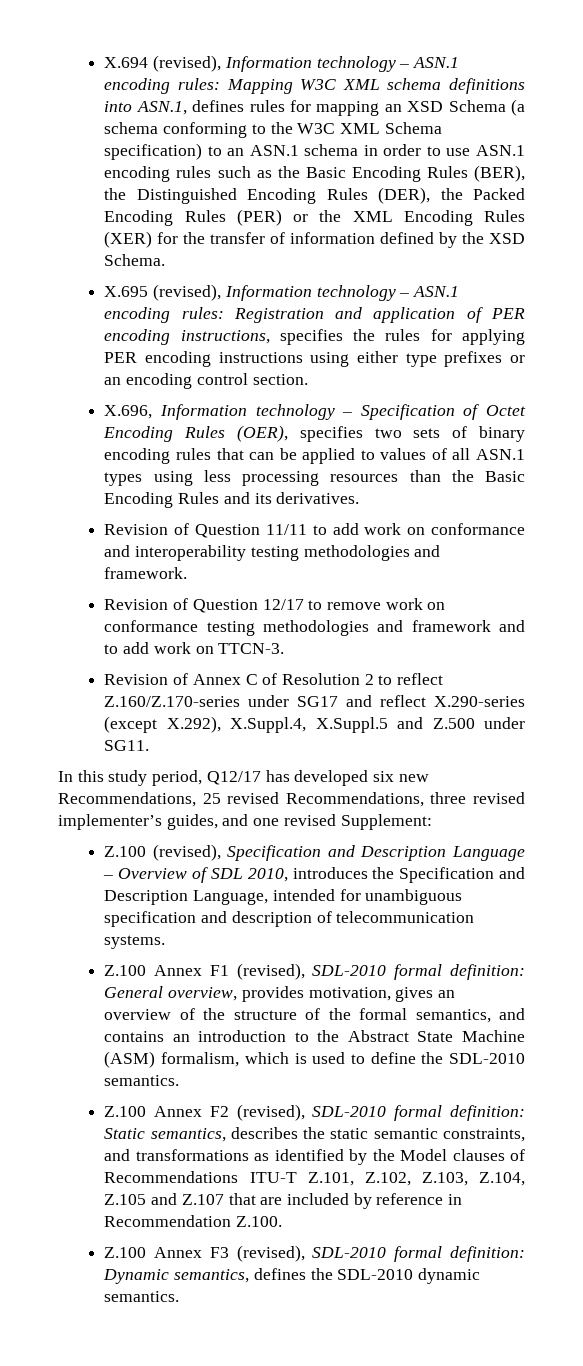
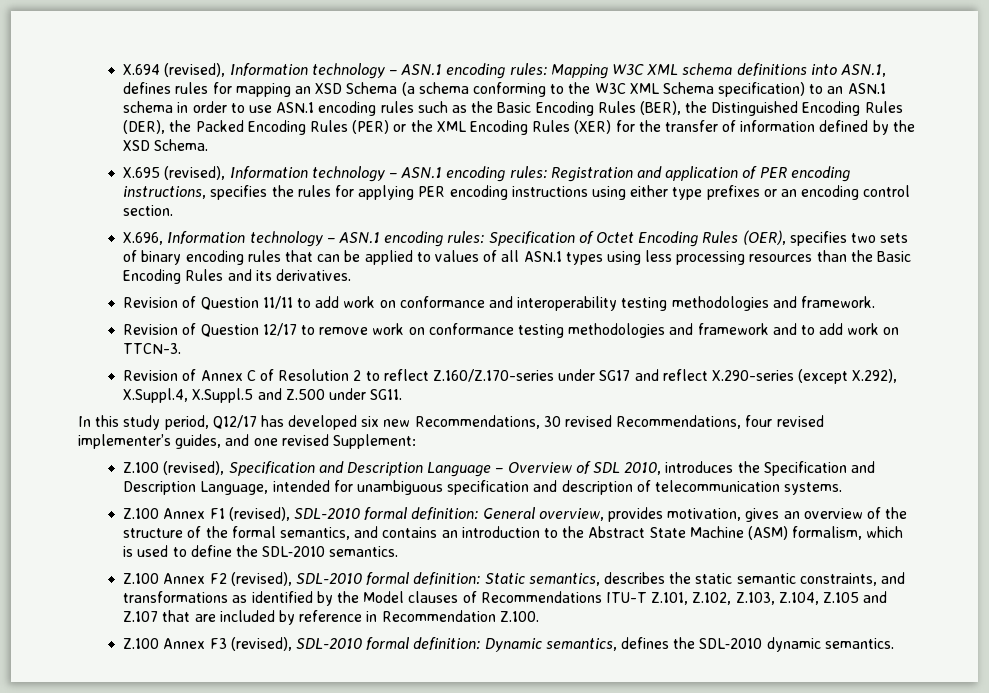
- X.696, Information technology – Specification of Octet Encoding Rules (OER), specifies two sets of binary encoding rules that can be applied to values of all ASN.1 types using less processing resources than the Basic Encoding Rules and its derivatives.
+ X.696, Information technology – ASN.1 encoding rules: Specification of Octet Encoding Rules (OER), specifies two sets of binary encoding rules that can be applied to values of all ASN.1 types using less processing resources than the Basic Encoding Rules and its derivatives.
- In this study period, Q12/17 has developed six new Recommendations, 25 revised Recommendations, three revised implementer’s guides, and one revised Supplement:
+ In this study period, Q12/17 has developed six new Recommendations, 30 revised Recommendations, four revised implementer’s guides, and one revised Supplement:

